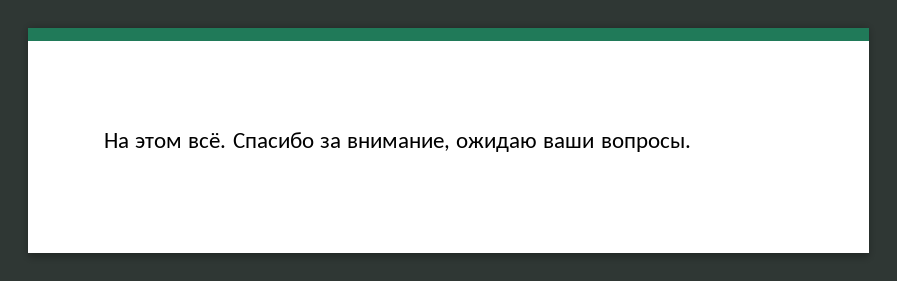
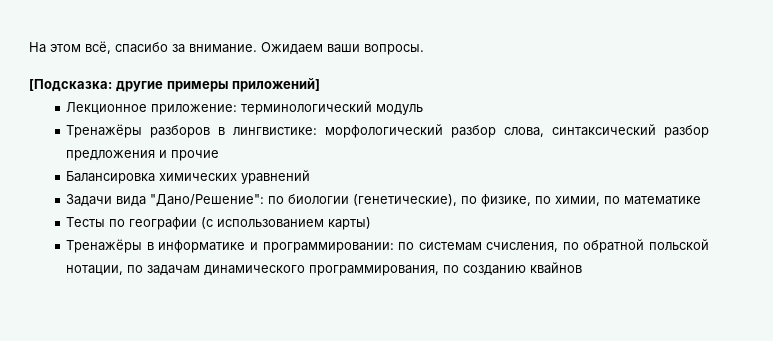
- На этом всё. Спасибо за внимание, ожидаю ваши вопросы.
+ На этом всё, спасибо за внимание. Ожидаем ваши вопросы.
+ [Подсказка: другие примеры приложений]
+ Лекционное приложение: терминологический модуль
+ Тренажёры разборов в лингвистике: морфологический разбор слова, синтаксический разбор предложения и прочие
+ Балансировка химических уравнений
+ Задачи вида "Дано/Решение": по биологии (генетические), по физике, по химии, по математике
+ Тесты по географии (с использованием карты)
+ Тренажёры в информатике и программировании: по системам счисления, по обратной польской нотации, по задачам динамического программирования, по созданию квайнов

